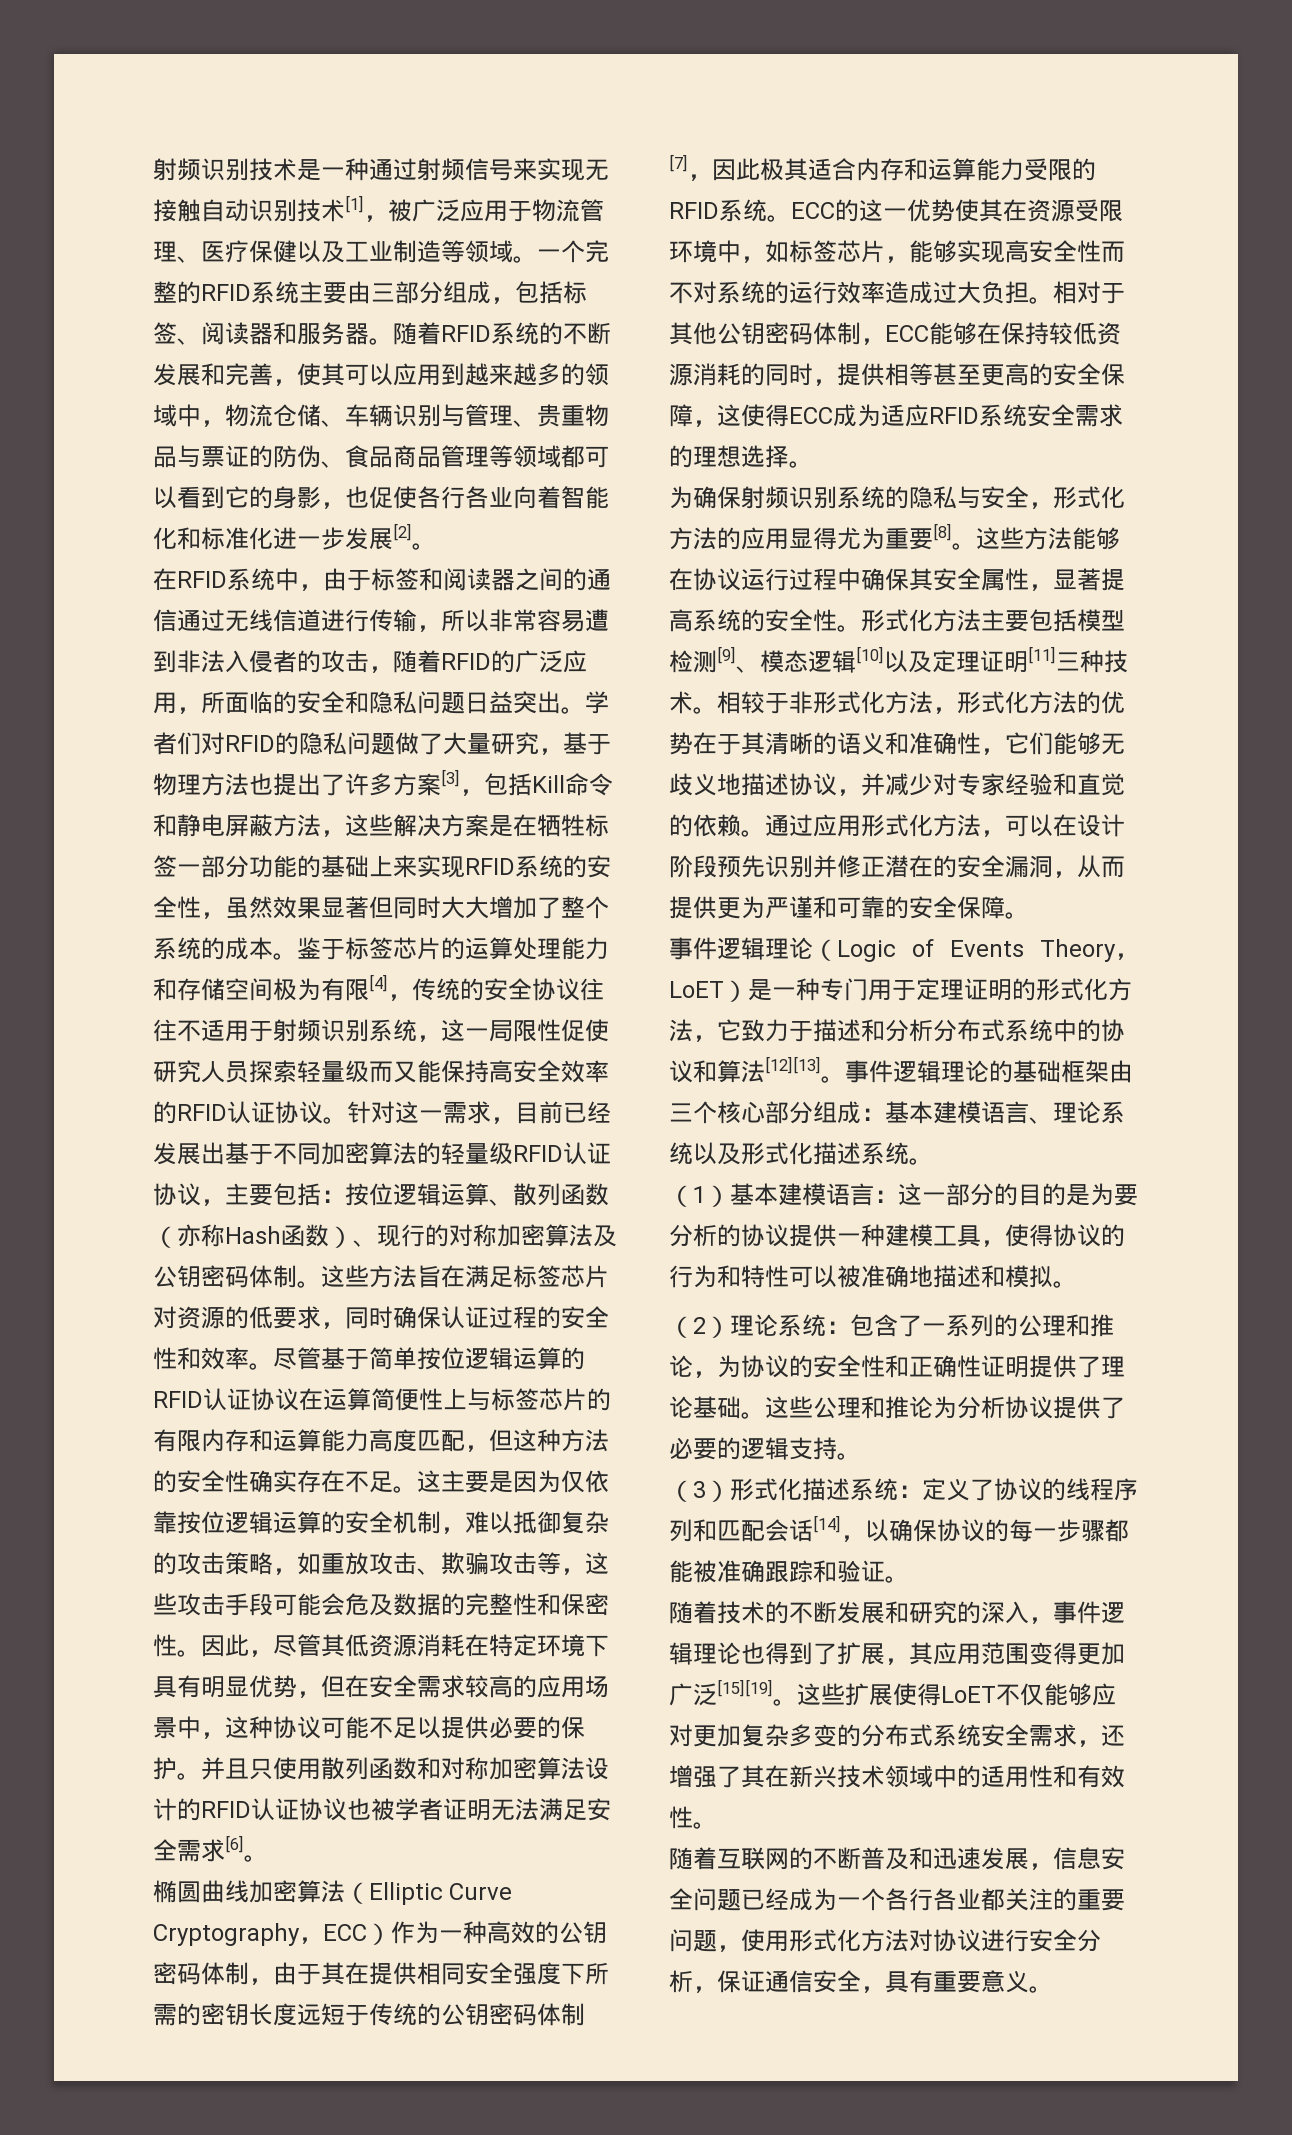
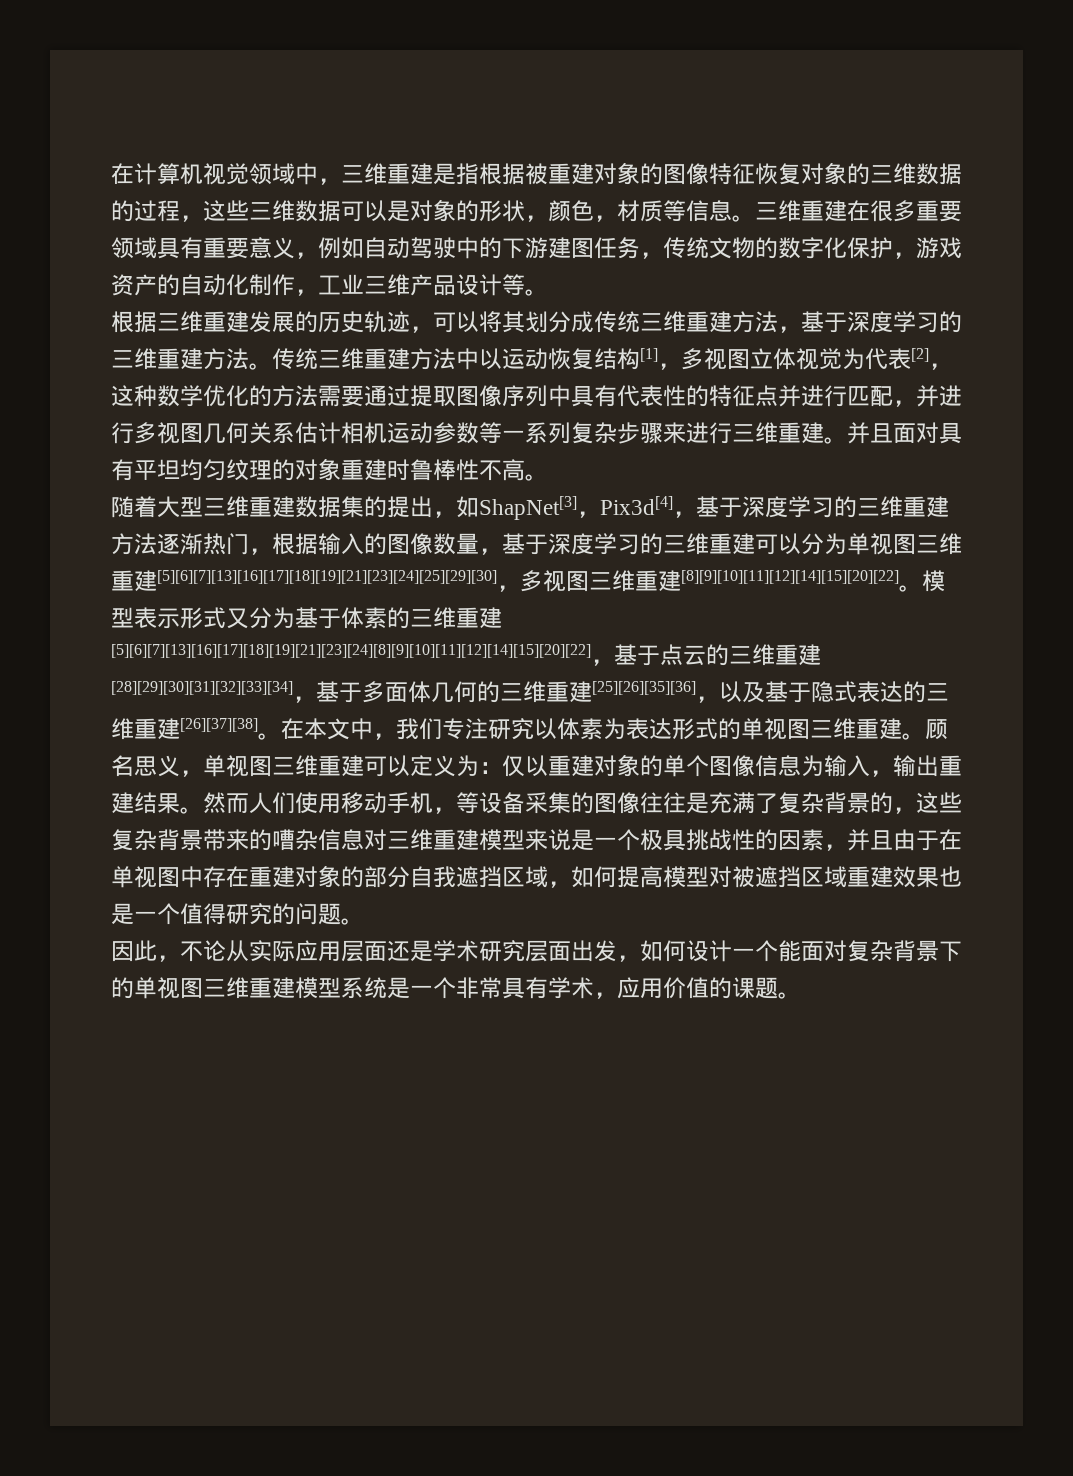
- 射频识别技术是一种通过射频信号来实现无接触自动识别技术[1]，被广泛应用于物流管理、医疗保健以及工业制造等领域。一个完整的RFID系统主要由三部分组成，包括标签、阅读器和服务器。随着RFID系统的不断发展和完善，使其可以应用到越来越多的领域中，物流仓储、车辆识别与管理、贵重物品与票证的防伪、食品商品管理等领域都可以看到它的身影，也促使各行各业向着智能化和标准化进一步发展[2]。
- 在RFID系统中，由于标签和阅读器之间的通信通过无线信道进行传输，所以非常容易遭到非法入侵者的攻击，随着RFID的广泛应用，所面临的安全和隐私问题日益突出。学者们对RFID的隐私问题做了大量研究，基于物理方法也提出了许多方案[3]，包括Kill命令和静电屏蔽方法，这些解决方案是在牺牲标签一部分功能的基础上来实现RFID系统的安全性，虽然效果显著但同时大大增加了整个系统的成本。鉴于标签芯片的运算处理能力和存储空间极为有限[4]，传统的安全协议往往不适用于射频识别系统，这一局限性促使研究人员探索轻量级而又能保持高安全效率的RFID认证协议。针对这一需求，目前已经发展出基于不同加密算法的轻量级RFID认证协议，主要包括：按位逻辑运算、散列函数（亦称Hash函数）、现行的对称加密算法及公钥密码体制。这些方法旨在满足标签芯片对资源的低要求，同时确保认证过程的安全性和效率。尽管基于简单按位逻辑运算的RFID认证协议在运算简便性上与标签芯片的有限内存和运算能力高度匹配，但这种方法的安全性确实存在不足。这主要是因为仅依靠按位逻辑运算的安全机制，难以抵御复杂的攻击策略，如重放攻击、欺骗攻击等，这些攻击手段可能会危及数据的完整性和保密性。因此，尽管其低资源消耗在特定环境下具有明显优势，但在安全需求较高的应用场景中，这种协议可能不足以提供必要的保护。并且只使用散列函数和对称加密算法设计的RFID认证协议也被学者证明无法满足安全需求[6]。
- 椭圆曲线加密算法（Elliptic Curve Cryptography，ECC）作为一种高效的公钥密码体制，由于其在提供相同安全强度下所需的密钥长度远短于传统的公钥密码体制[7]，因此极其适合内存和运算能力受限的RFID系统。ECC的这一优势使其在资源受限环境中，如标签芯片，能够实现高安全性而不对系统的运行效率造成过大负担。相对于其他公钥密码体制，ECC能够在保持较低资源消耗的同时，提供相等甚至更高的安全保障，这使得ECC成为适应RFID系统安全需求的理想选择。
- 为确保射频识别系统的隐私与安全，形式化方法的应用显得尤为重要[8]。这些方法能够在协议运行过程中确保其安全属性，显著提高系统的安全性。形式化方法主要包括模型检测[9]、模态逻辑[10]以及定理证明[11]三种技术。相较于非形式化方法，形式化方法的优势在于其清晰的语义和准确性，它们能够无歧义地描述协议，并减少对专家经验和直觉的依赖。通过应用形式化方法，可以在设计阶段预先识别并修正潜在的安全漏洞，从而提供更为严谨和可靠的安全保障。
- 事件逻辑理论（Logic of Events Theory，LoET）是一种专门用于定理证明的形式化方法，它致力于描述和分析分布式系统中的协议和算法[12][13]。事件逻辑理论的基础框架由三个核心部分组成：基本建模语言、理论系统以及形式化描述系统。
- （1）基本建模语言：这一部分的目的是为要分析的协议提供一种建模工具，使得协议的行为和特性可以被准确地描述和模拟。
- （2）理论系统：包含了一系列的公理和推论，为协议的安全性和正确性证明提供了理论基础。这些公理和推论为分析协议提供了必要的逻辑支持。
- （3）形式化描述系统：定义了协议的线程序列和匹配会话[14]，以确保协议的每一步骤都能被准确跟踪和验证。
- 随着技术的不断发展和研究的深入，事件逻辑理论也得到了扩展，其应用范围变得更加广泛[15][19]。这些扩展使得LoET不仅能够应对更加复杂多变的分布式系统安全需求，还增强了其在新兴技术领域中的适用性和有效性。
- 随着互联网的不断普及和迅速发展，信息安全问题已经成为一个各行各业都关注的重要问题，使用形式化方法对协议进行安全分析，保证通信安全，具有重要意义。
+ 在计算机视觉领域中，三维重建是指根据被重建对象的图像特征恢复对象的三维数据的过程，这些三维数据可以是对象的形状，颜色，材质等信息。三维重建在很多重要领域具有重要意义，例如自动驾驶中的下游建图任务，传统文物的数字化保护，游戏资产的自动化制作，工业三维产品设计等。
+ 根据三维重建发展的历史轨迹，可以将其划分成传统三维重建方法，基于深度学习的三维重建方法。传统三维重建方法中以运动恢复结构[1]，多视图立体视觉为代表[2]，这种数学优化的方法需要通过提取图像序列中具有代表性的特征点并进行匹配，并进行多视图几何关系估计相机运动参数等一系列复杂步骤来进行三维重建。并且面对具有平坦均匀纹理的对象重建时鲁棒性不高。
+ 随着大型三维重建数据集的提出，如ShapNet[3]，Pix3d[4]，基于深度学习的三维重建方法逐渐热门，根据输入的图像数量，基于深度学习的三维重建可以分为单视图三维重建[5][6][7][13][16][17][18][19][21][23][24][25][29][30]，多视图三维重建[8][9][10][11][12][14][15][20][22]。模型表示形式又分为基于体素的三维重建[5][6][7][13][16][17][18][19][21][23][24][8][9][10][11][12][14][15][20][22]，基于点云的三维重建[28][29][30][31][32][33][34]，基于多面体几何的三维重建[25][26][35][36]，以及基于隐式表达的三维重建[26][37][38]。在本文中，我们专注研究以体素为表达形式的单视图三维重建。顾名思义，单视图三维重建可以定义为：仅以重建对象的单个图像信息为输入，输出重建结果。然而人们使用移动手机，等设备采集的图像往往是充满了复杂背景的，这些复杂背景带来的嘈杂信息对三维重建模型来说是一个极具挑战性的因素，并且由于在单视图中存在重建对象的部分自我遮挡区域，如何提高模型对被遮挡区域重建效果也是一个值得研究的问题。
+ 因此，不论从实际应用层面还是学术研究层面出发，如何设计一个能面对复杂背景下的单视图三维重建模型系统是一个非常具有学术，应用价值的课题。

